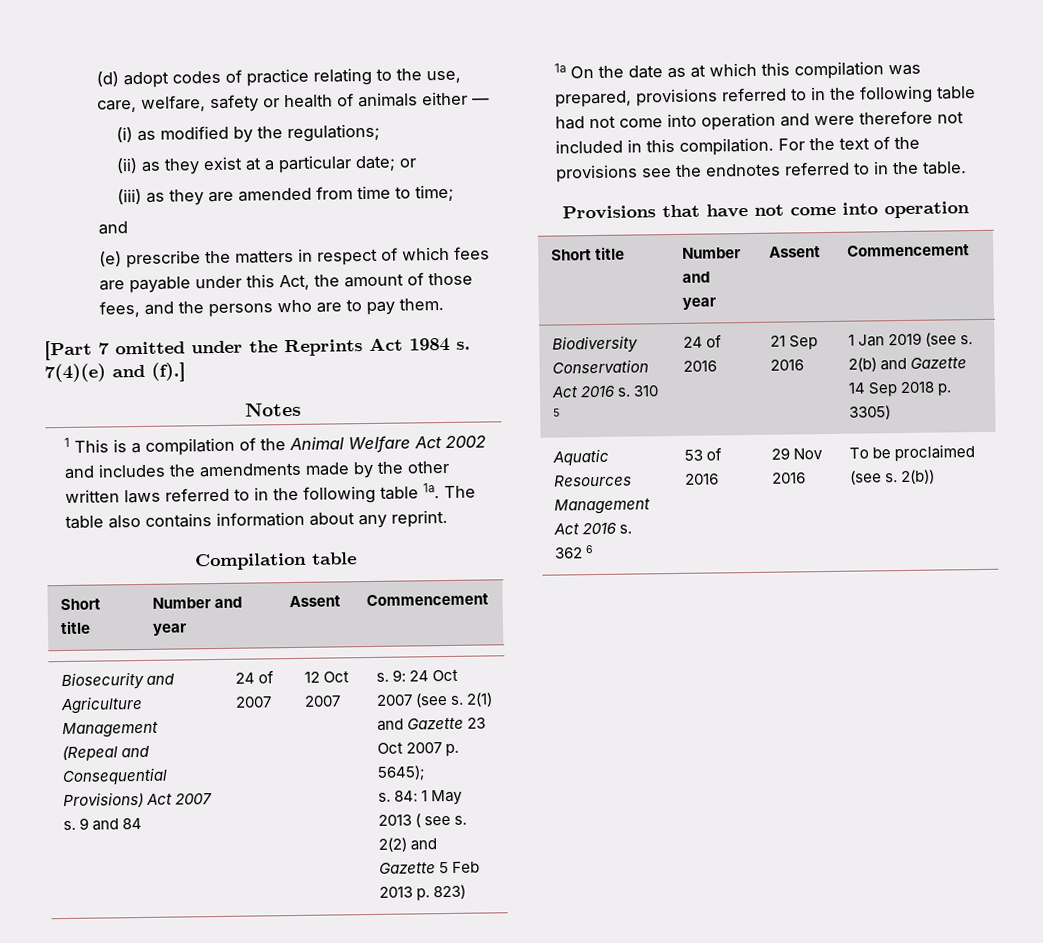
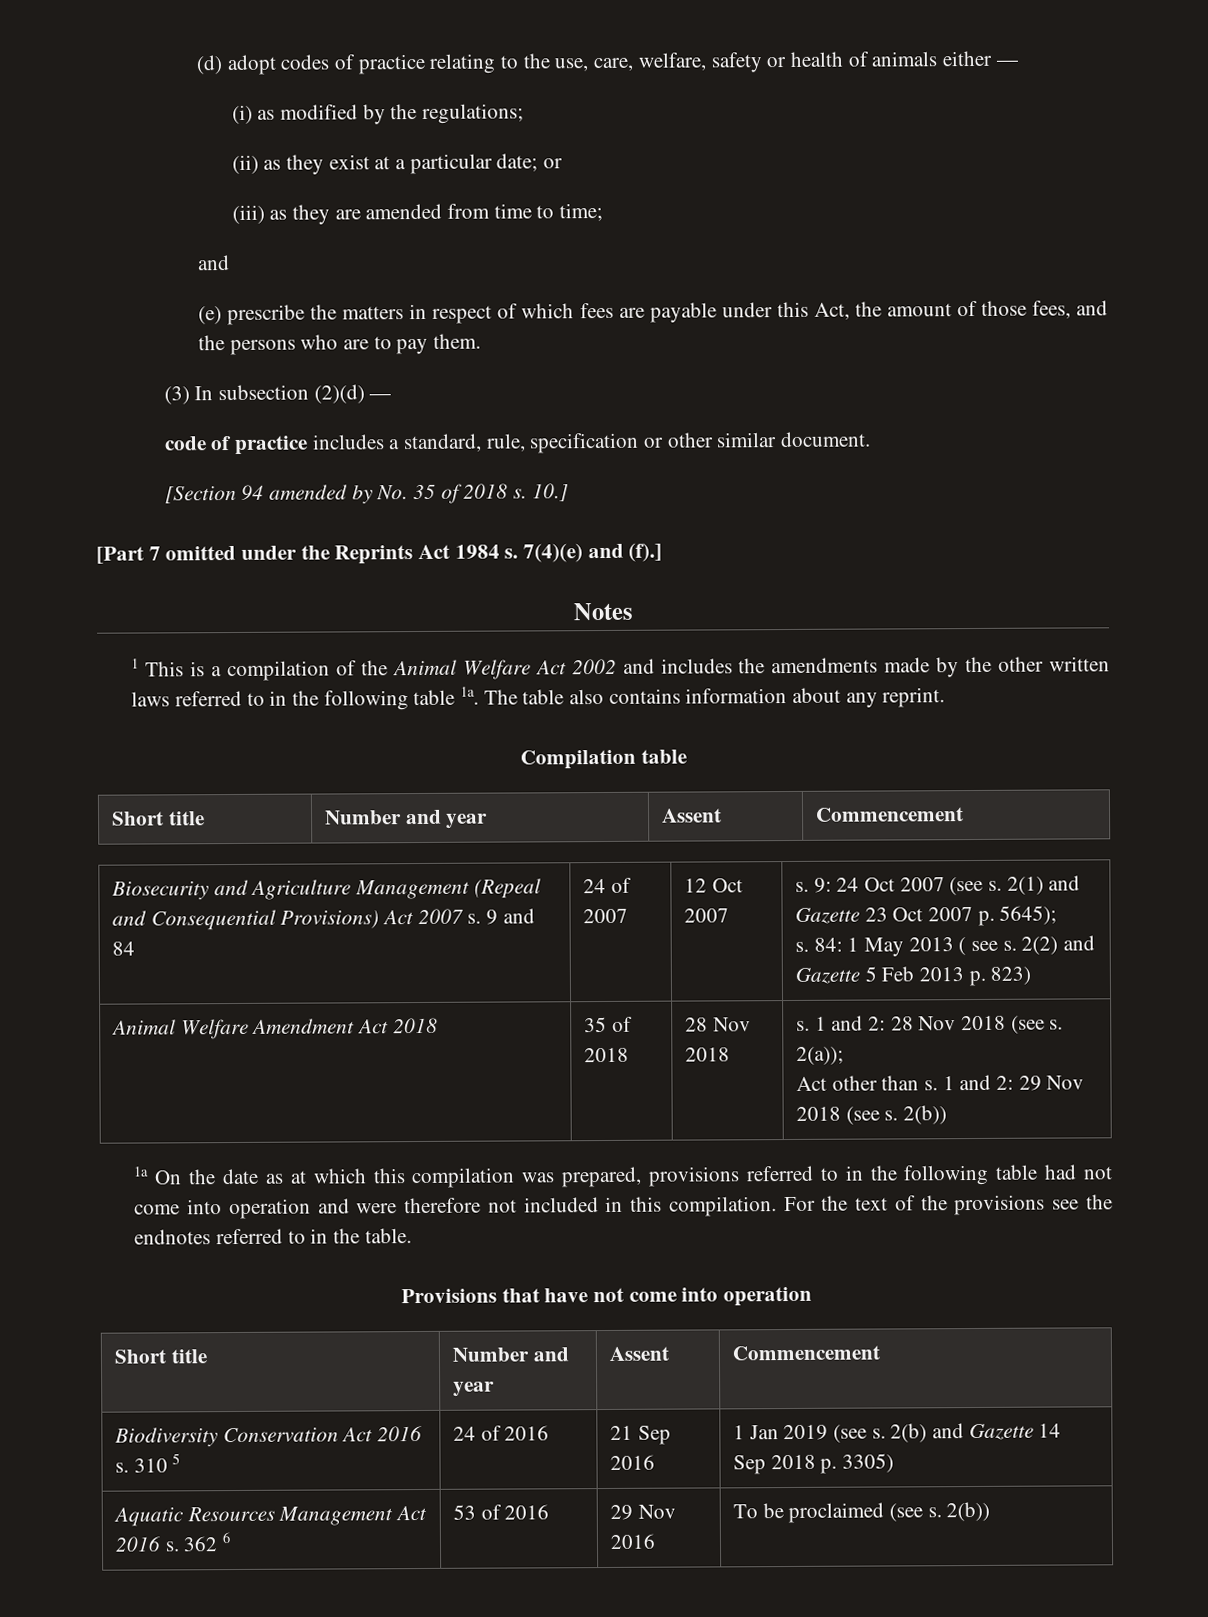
+ (3) In subsection (2)(d) —
+ code of practice includes a standard, rule, specification or other similar document.
+ [Section 94 amended by No. 35 of 2018 s. 10.]
+ Animal Welfare Amendment Act 2018 | 35 of 2018 | 28 Nov 2018 | s. 1 and 2: 28 Nov 2018 (see s. 2(a));
+ Act other than s. 1 and 2: 29 Nov 2018 (see s. 2(b))

